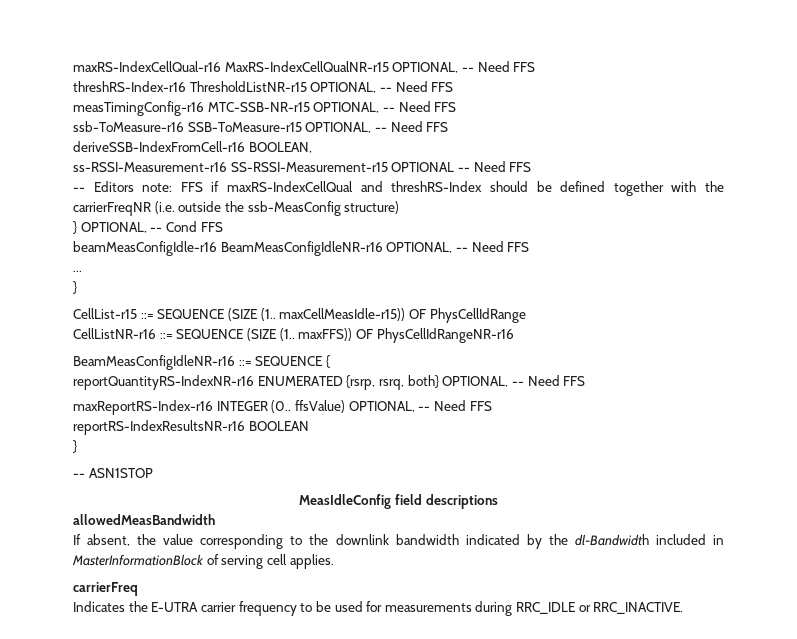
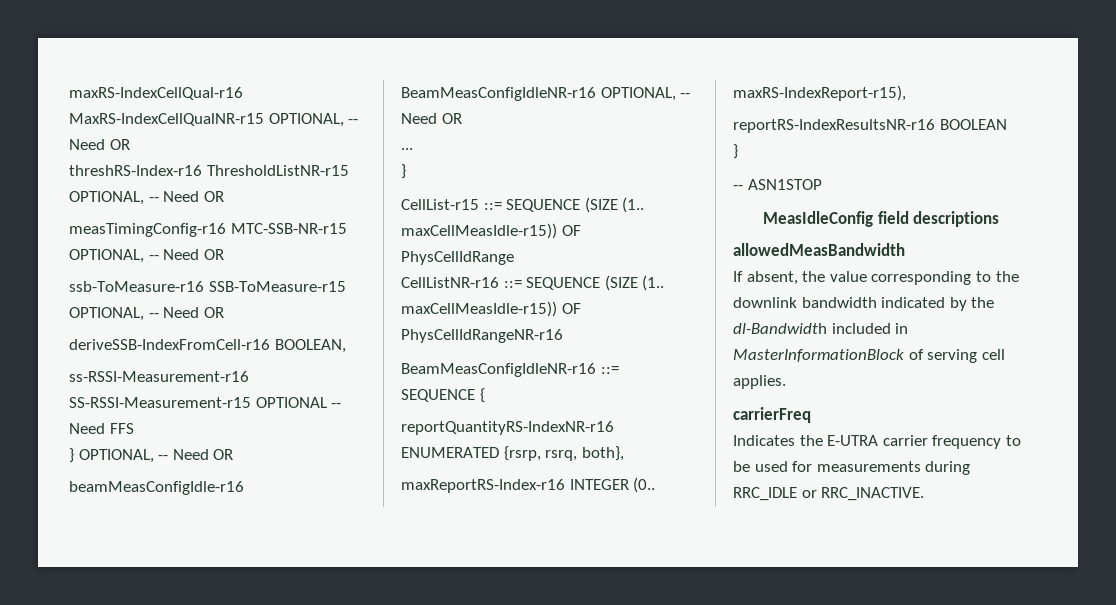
- maxRS-IndexCellQual-r16 MaxRS-IndexCellQualNR-r15 OPTIONAL, -- Need FFS
+ maxRS-IndexCellQual-r16 MaxRS-IndexCellQualNR-r15 OPTIONAL, -- Need OR
- threshRS-Index-r16 ThresholdListNR-r15 OPTIONAL, -- Need FFS
+ threshRS-Index-r16 ThresholdListNR-r15 OPTIONAL, -- Need OR
- measTimingConfig-r16 MTC-SSB-NR-r15 OPTIONAL, -- Need FFS
+ measTimingConfig-r16 MTC-SSB-NR-r15 OPTIONAL, -- Need OR
- ssb-ToMeasure-r16 SSB-ToMeasure-r15 OPTIONAL, -- Need FFS
+ ssb-ToMeasure-r16 SSB-ToMeasure-r15 OPTIONAL, -- Need OR
- -- Editors note: FFS if maxRS-IndexCellQual and threshRS-Index should be defined together with the carrierFreqNR (i.e. outside the ssb-MeasConfig structure)
- } OPTIONAL, -- Cond FFS
+ } OPTIONAL, -- Need OR
- beamMeasConfigIdle-r16 BeamMeasConfigIdleNR-r16 OPTIONAL, -- Need FFS
+ beamMeasConfigIdle-r16 BeamMeasConfigIdleNR-r16 OPTIONAL, -- Need OR
- CellListNR-r16 ::= SEQUENCE (SIZE (1.. maxFFS)) OF PhysCellIdRangeNR-r16
+ CellListNR-r16 ::= SEQUENCE (SIZE (1.. maxCellMeasIdle-r15)) OF PhysCellIdRangeNR-r16
- reportQuantityRS-IndexNR-r16 ENUMERATED {rsrp, rsrq, both} OPTIONAL, -- Need FFS
- maxReportRS-Index-r16 INTEGER (0.. ffsValue) OPTIONAL, -- Need FFS
+ reportQuantityRS-IndexNR-r16 ENUMERATED {rsrp, rsrq, both},
+ maxReportRS-Index-r16 INTEGER (0.. maxRS-IndexReport-r15),

